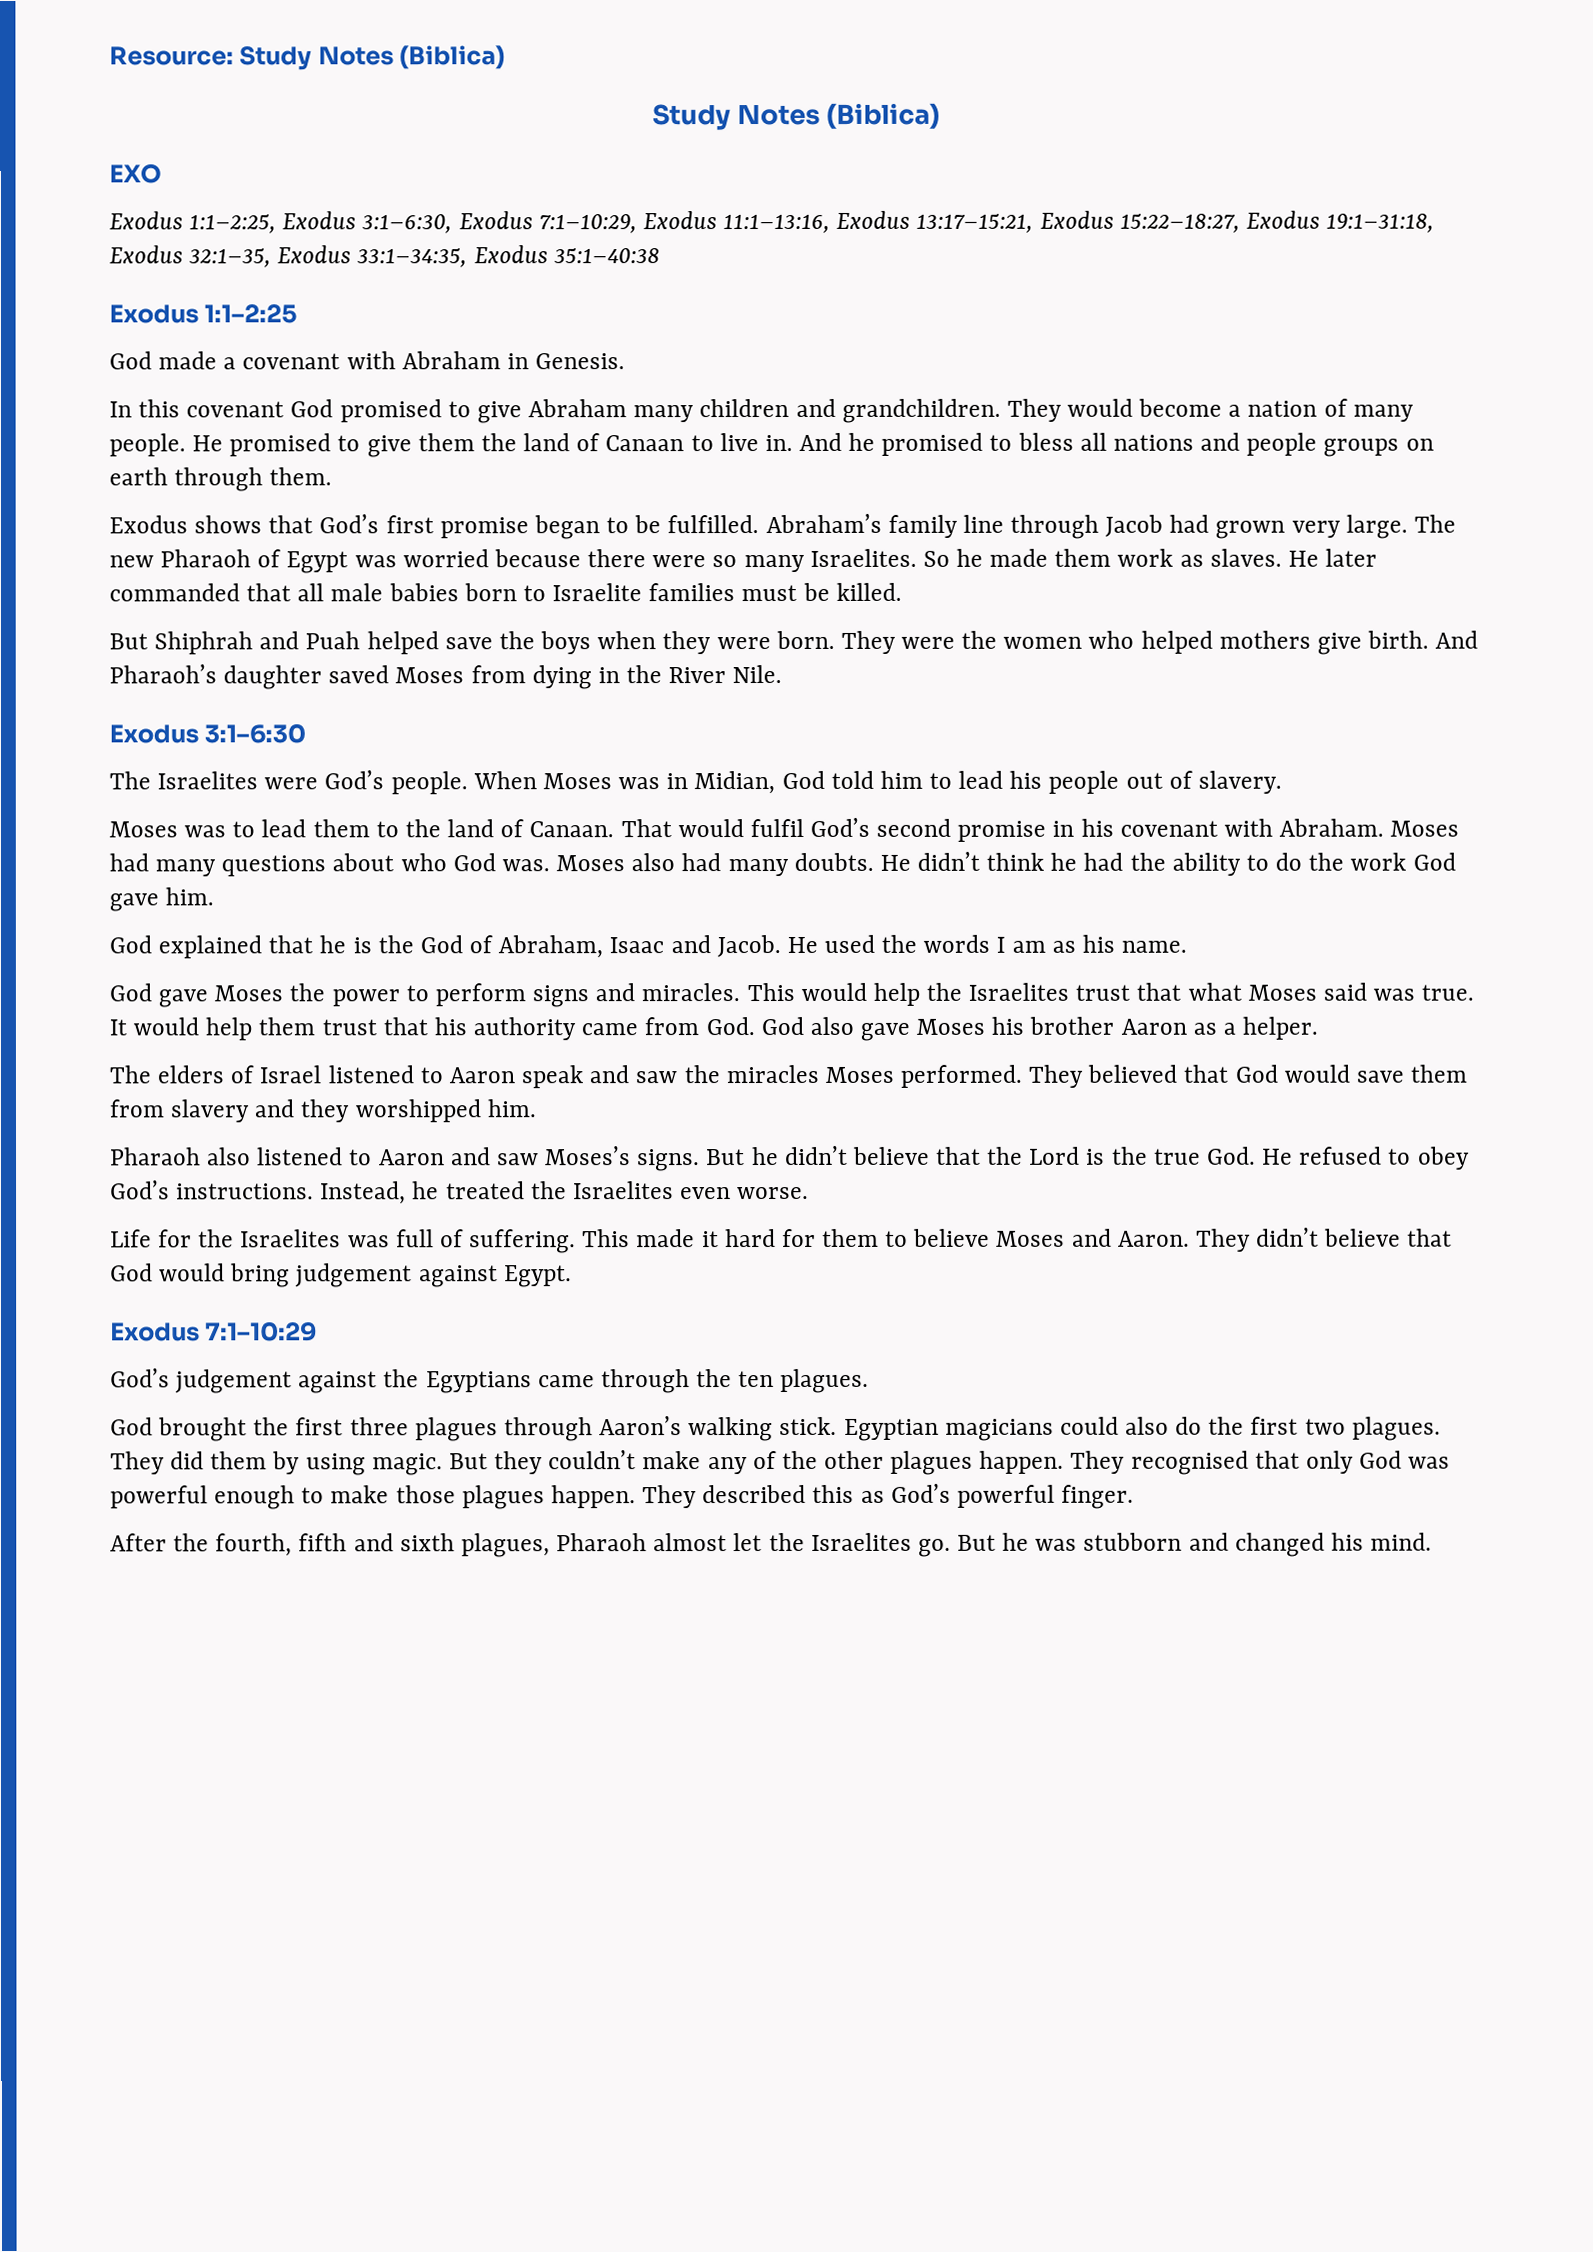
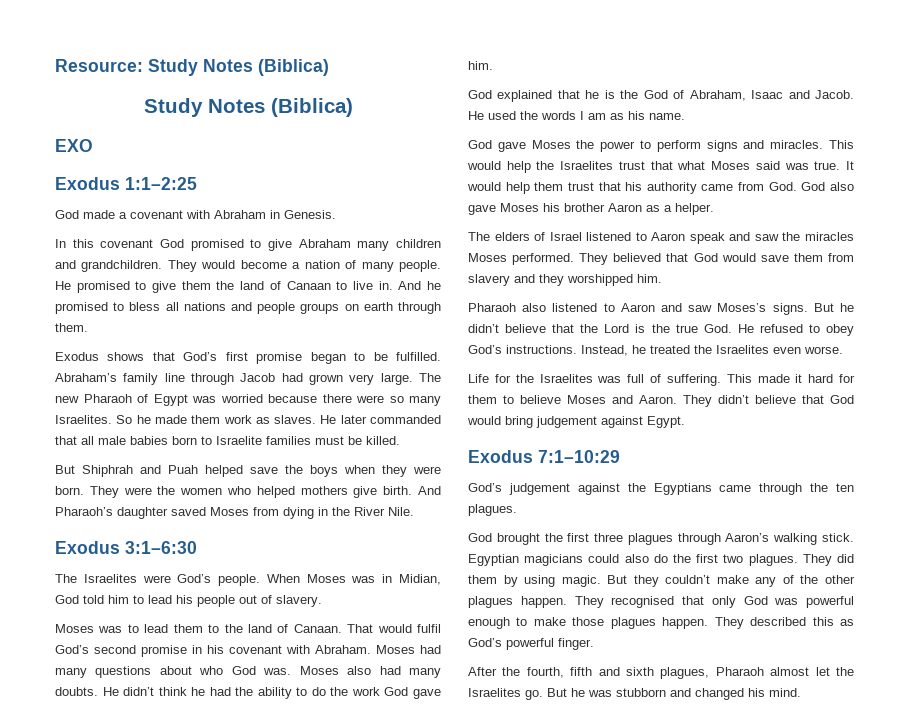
- Exodus 1:1–2:25, Exodus 3:1–6:30, Exodus 7:1–10:29, Exodus 11:1–13:16, Exodus 13:17–15:21, Exodus 15:22–18:27, Exodus 19:1–31:18, Exodus 32:1–35, Exodus 33:1–34:35, Exodus 35:1–40:38

